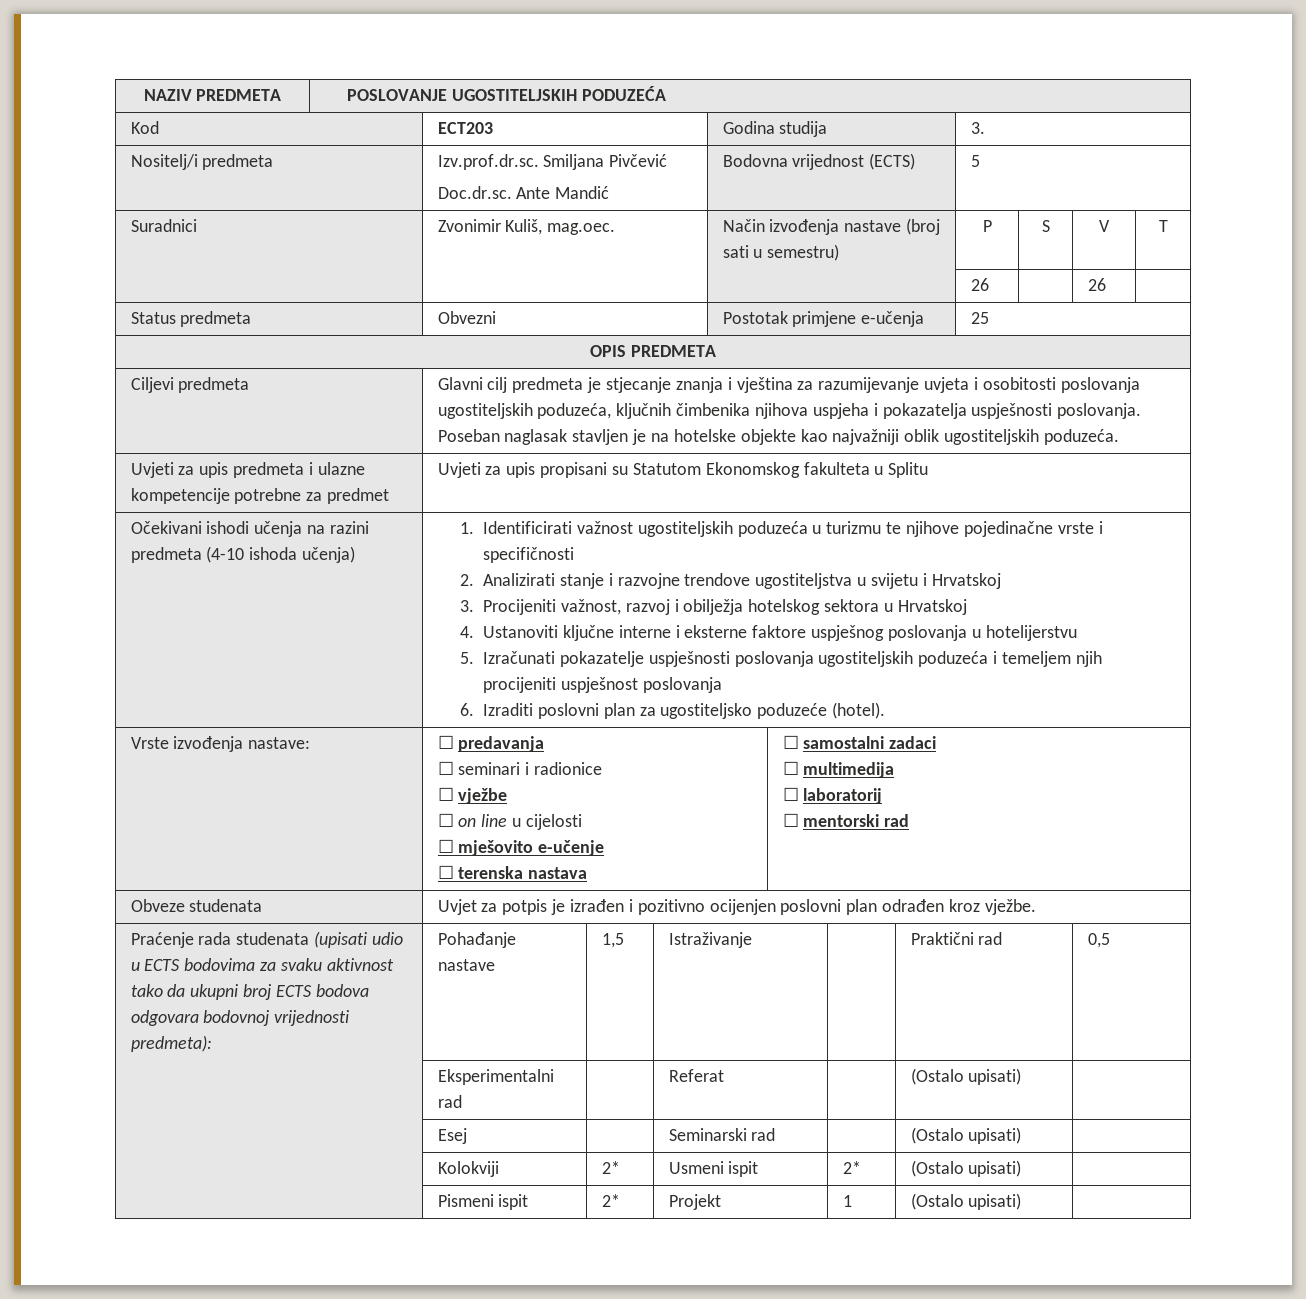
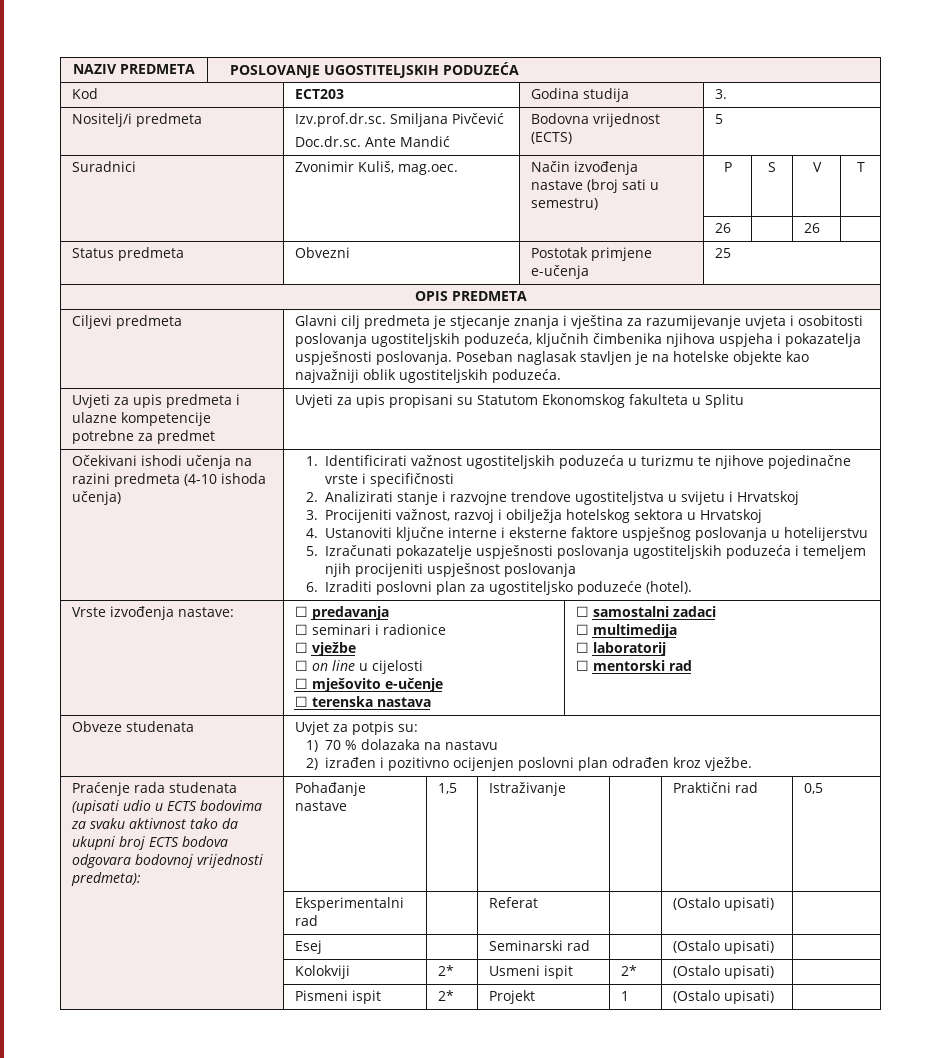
- Obveze studenata | Uvjet za potpis je izrađen i pozitivno ocijenjen poslovni plan odrađen kroz vježbe.
+ Obveze studenata | Uvjet za potpis su:
+ 1) 70 % dolazaka na nastavu
+ 2) izrađen i pozitivno ocijenjen poslovni plan odrađen kroz vježbe.

